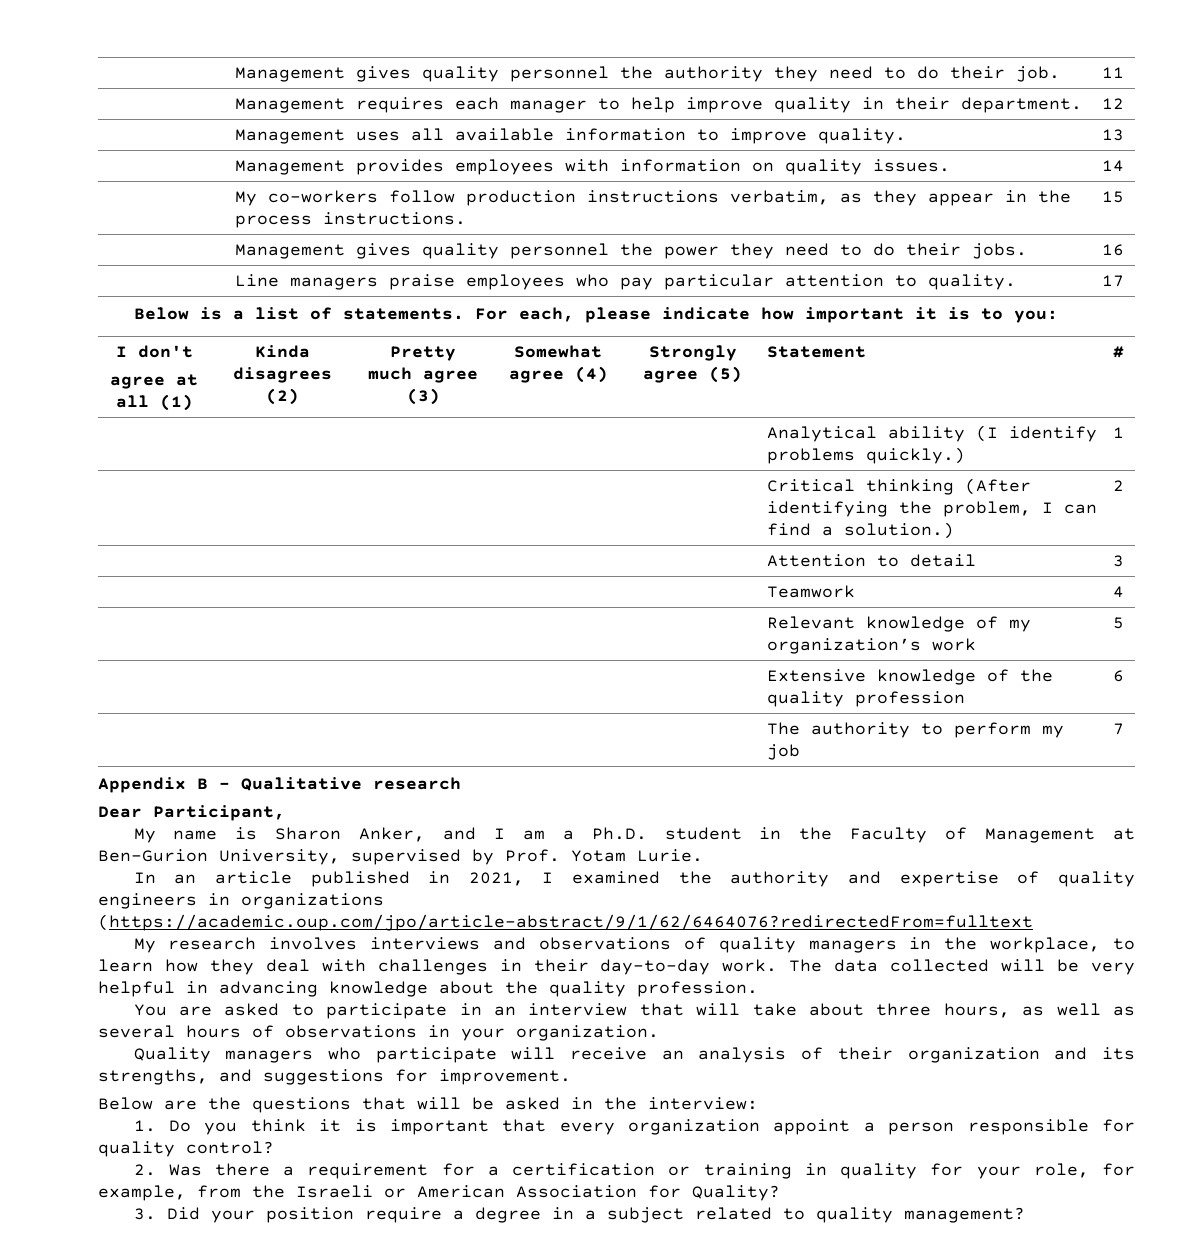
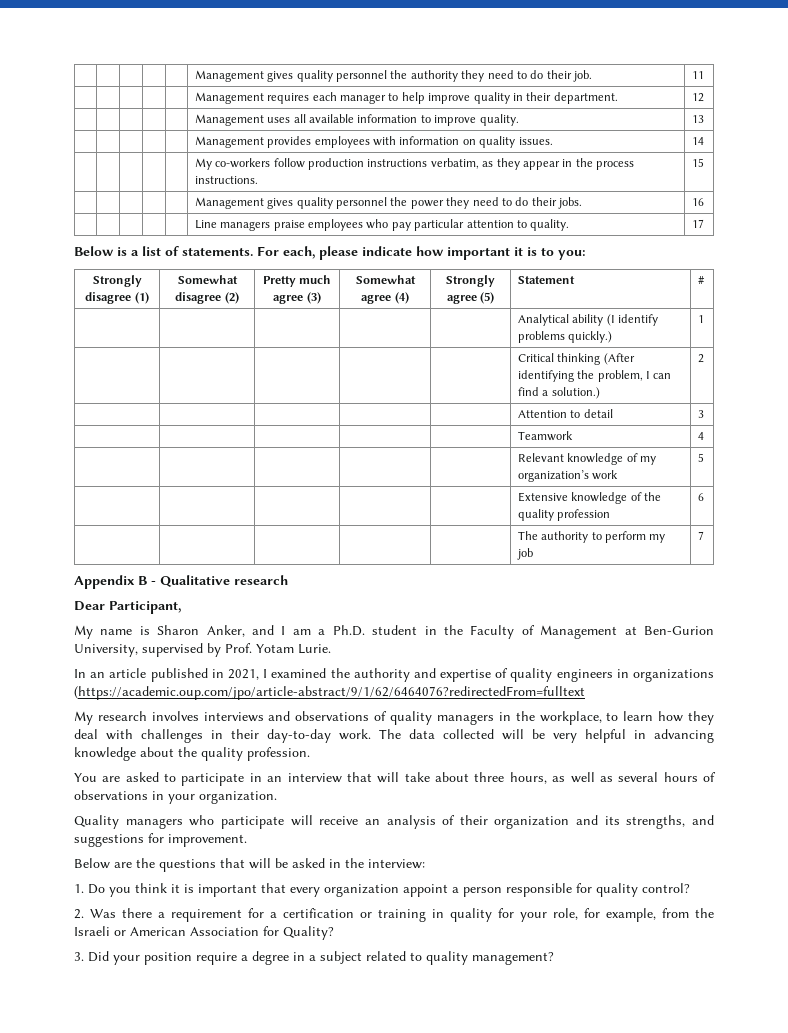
- I don't
- agree at all (1) | Kinda disagrees (2) | Pretty much agree (3) | Somewhat agree (4) | Strongly agree (5) | Statement | #
+ Strongly disagree (1) | Somewhat disagree (2) | Pretty much agree (3) | Somewhat agree (4) | Strongly agree (5) | Statement | #

